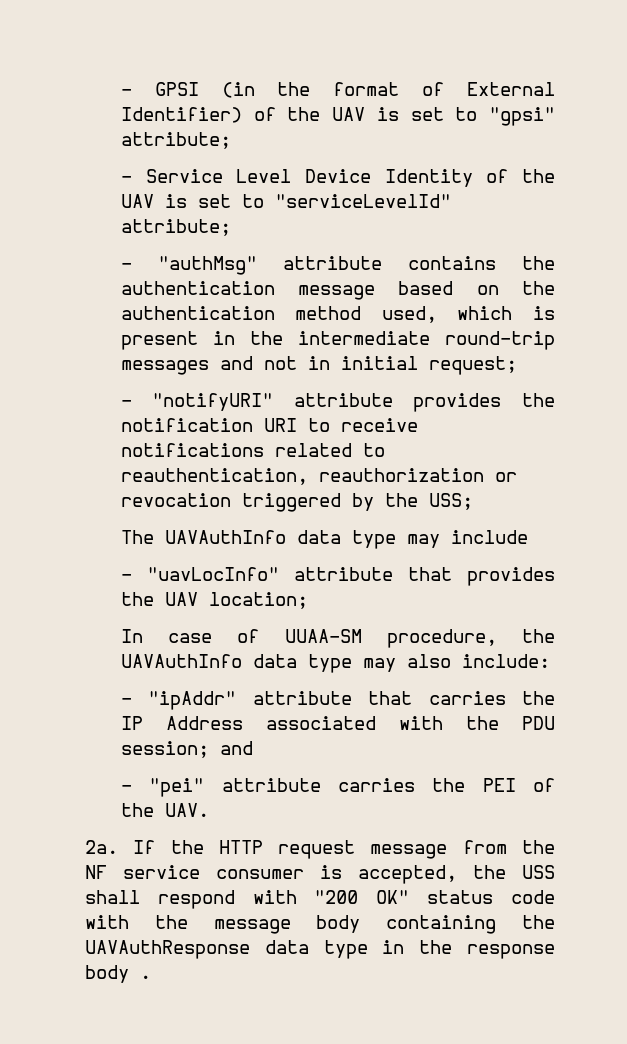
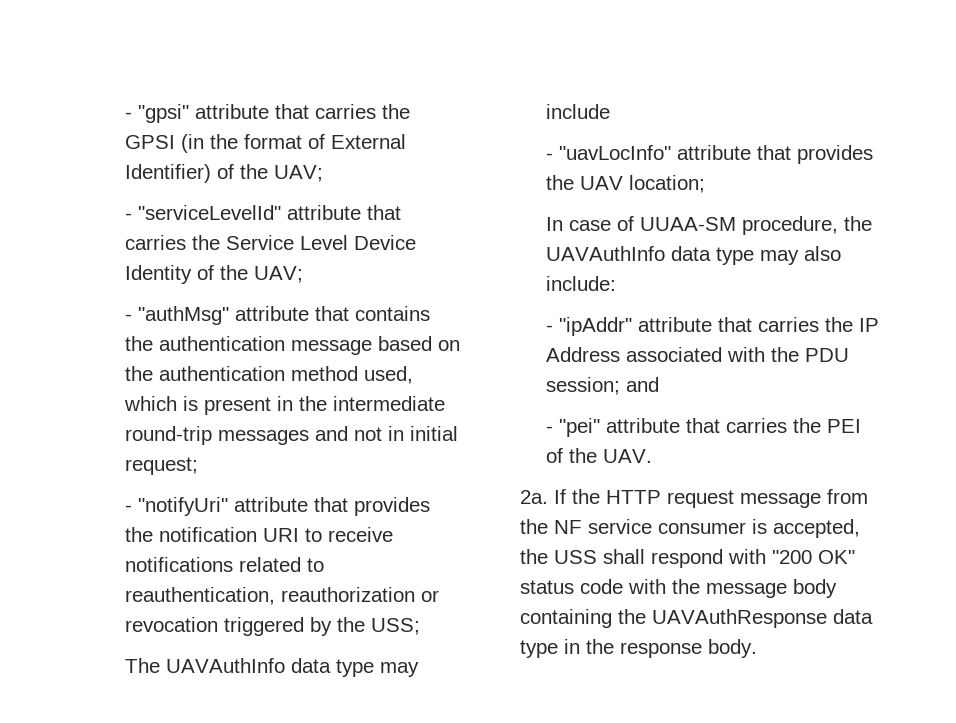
- - GPSI (in the format of External Identifier) of the UAV is set to "gpsi" attribute;
- - Service Level Device Identity of the UAV is set to "serviceLevelId" attribute;
+ - "gpsi" attribute that carries the GPSI (in the format of External Identifier) of the UAV;
+ - "serviceLevelId" attribute that carries the Service Level Device Identity of the UAV;
- - "authMsg" attribute contains the authentication message based on the authentication method used, which is present in the intermediate round-trip messages and not in initial request;
+ - "authMsg" attribute that contains the authentication message based on the authentication method used, which is present in the intermediate round-trip messages and not in initial request;
- - "notifyURI" attribute provides the notification URI to receive notifications related to reauthentication, reauthorization or revocation triggered by the USS;
+ - "notifyUri" attribute that provides the notification URI to receive notifications related to reauthentication, reauthorization or revocation triggered by the USS;
- - "pei" attribute carries the PEI of the UAV.
+ - "pei" attribute that carries the PEI of the UAV.
- If the HTTP request message from the NF service consumer is accepted, the USS shall respond with "200 OK" status code with the message body containing the UAVAuthResponse data type in the response body .
+ If the HTTP request message from the NF service consumer is accepted, the USS shall respond with "200 OK" status code with the message body containing the UAVAuthResponse data type in the response body.

